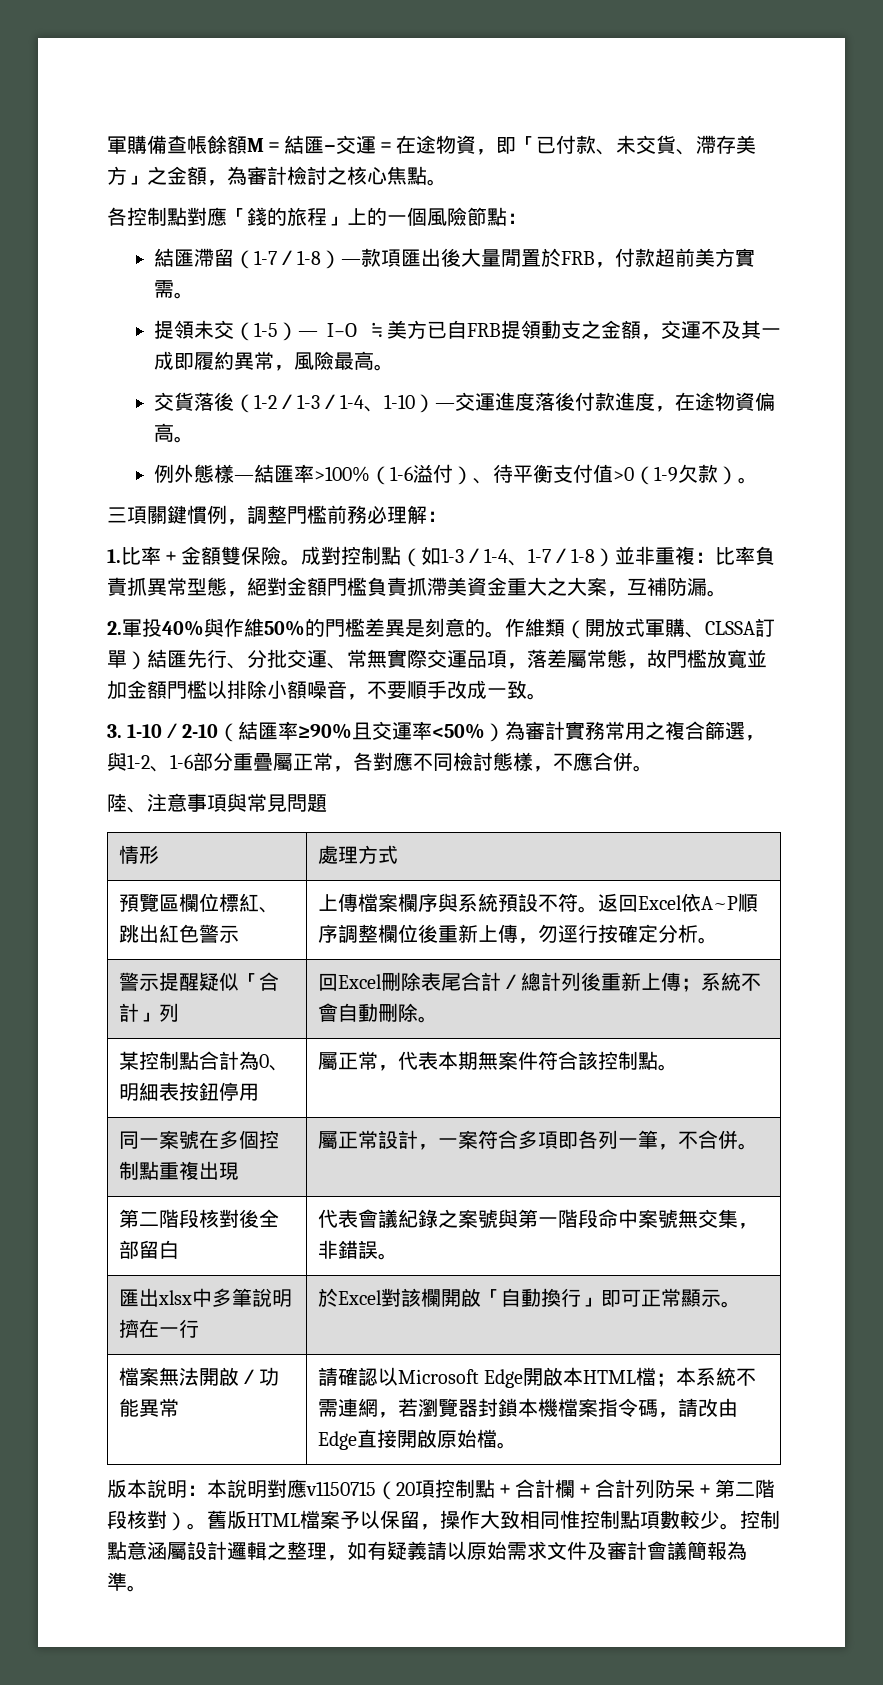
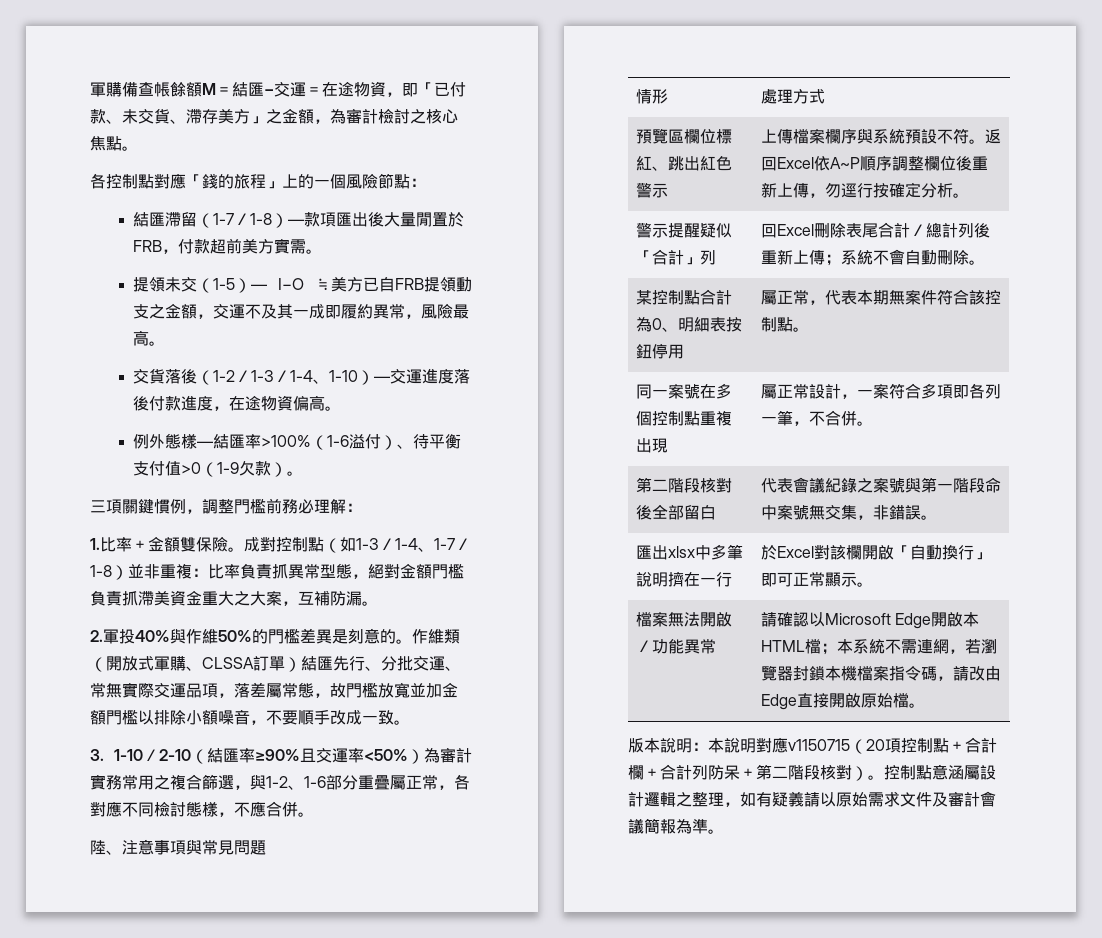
- 舊版HTML檔案予以保留，操作大致相同惟控制點項數較少。

